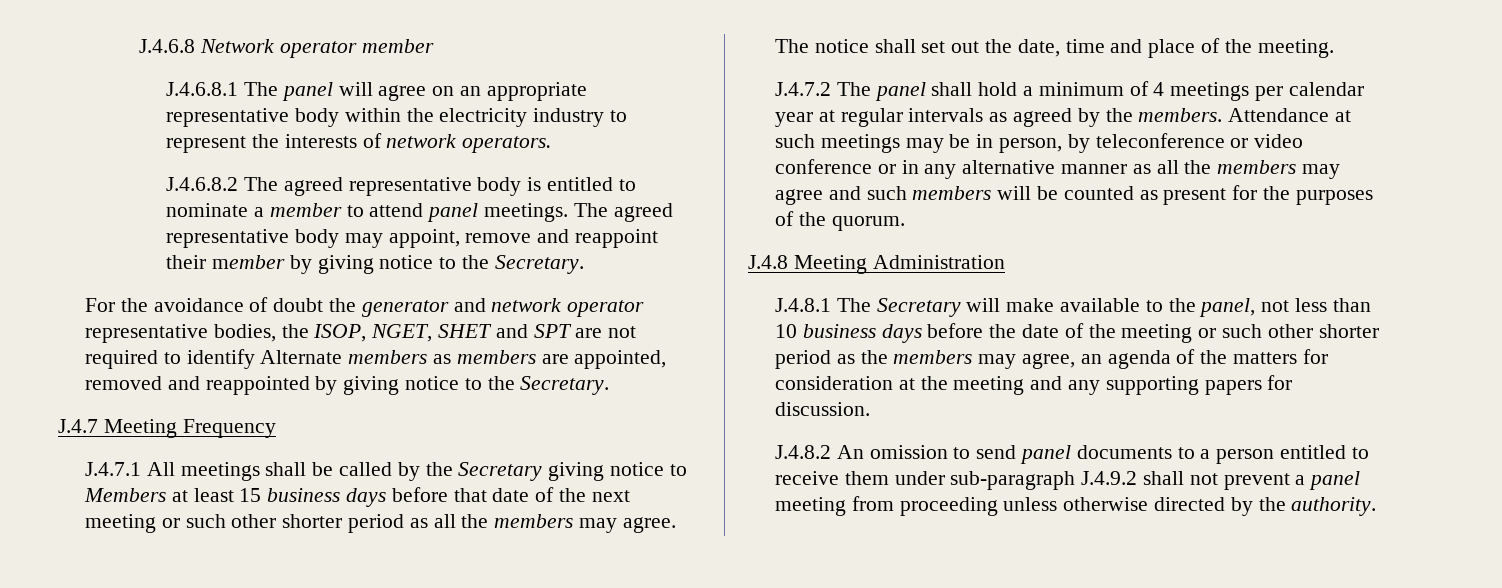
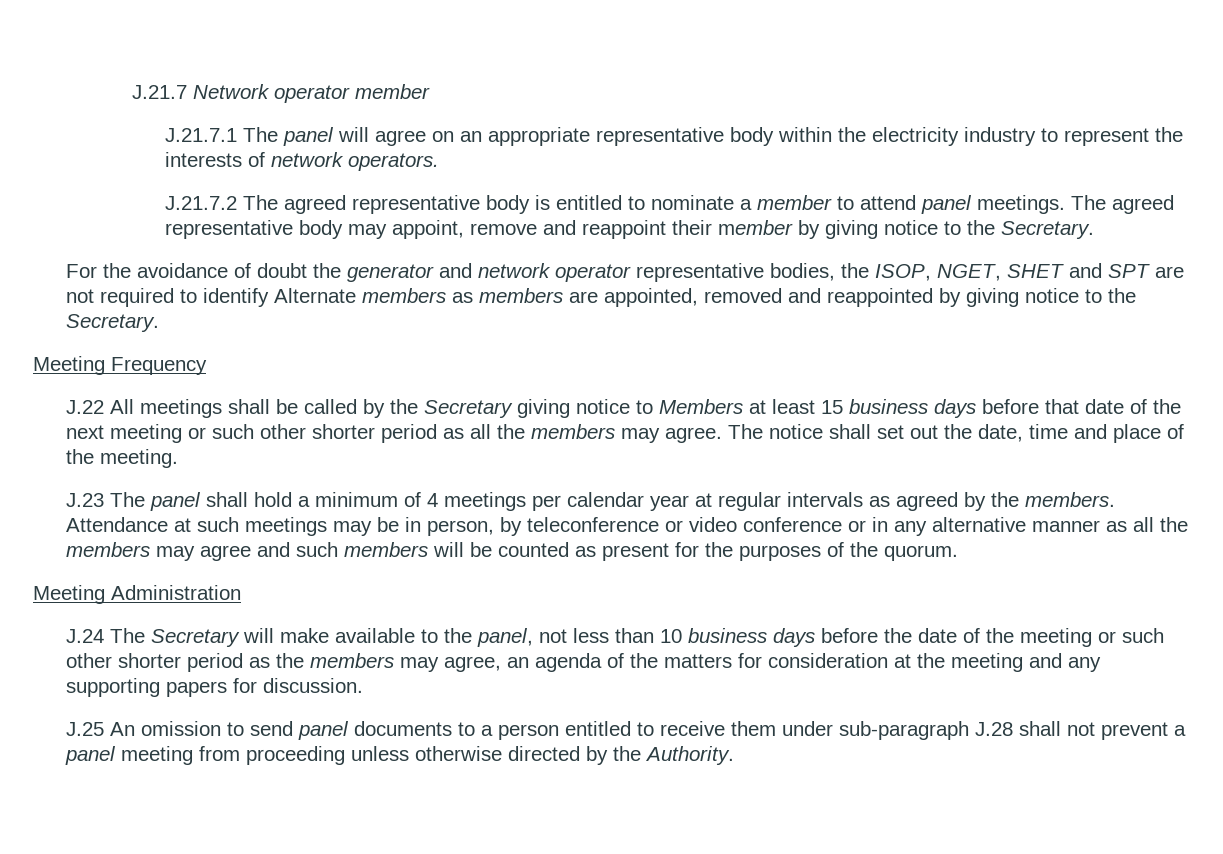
- J.4.6.8 Network operator member
+ J.21.7 Network operator member
- J.4.6.8.1 The panel will agree on an appropriate representative body within the electricity industry to represent the interests of network operators.
+ J.21.7.1 The panel will agree on an appropriate representative body within the electricity industry to represent the interests of network operators.
- J.4.6.8.2 The agreed representative body is entitled to nominate a member to attend panel meetings.
+ J.21.7.2 The agreed representative body is entitled to nominate a member to attend panel meetings.
- J.4.7 Meeting Frequency
+ Meeting Frequency
- J.4.7.1 All meetings shall be called by the Secretary giving notice to Members at least 15 business days before that date of the next meeting or such other shorter period as all the members may agree.
+ J.22 All meetings shall be called by the Secretary giving notice to Members at least 15 business days before that date of the next meeting or such other shorter period as all the members may agree.
- J.4.7.2 The panel shall hold a minimum of 4 meetings per calendar year at regular intervals as agreed by the members.
+ J.23 The panel shall hold a minimum of 4 meetings per calendar year at regular intervals as agreed by the members.
- J.4.8 Meeting Administration
+ Meeting Administration
- J.4.8.1 The Secretary will make available to the panel, not less than 10 business days before the date of the meeting or such other shorter period as the members may agree, an agenda of the matters for consideration at the meeting and any supporting papers for discussion.
+ J.24 The Secretary will make available to the panel, not less than 10 business days before the date of the meeting or such other shorter period as the members may agree, an agenda of the matters for consideration at the meeting and any supporting papers for discussion.
- J.4.8.2 An omission to send panel documents to a person entitled to receive them under sub-paragraph J.4.9.2 shall not prevent a panel meeting from proceeding unless otherwise directed by the authority.
+ J.25 An omission to send panel documents to a person entitled to receive them under sub-paragraph J.28 shall not prevent a panel meeting from proceeding unless otherwise directed by the Authority.

